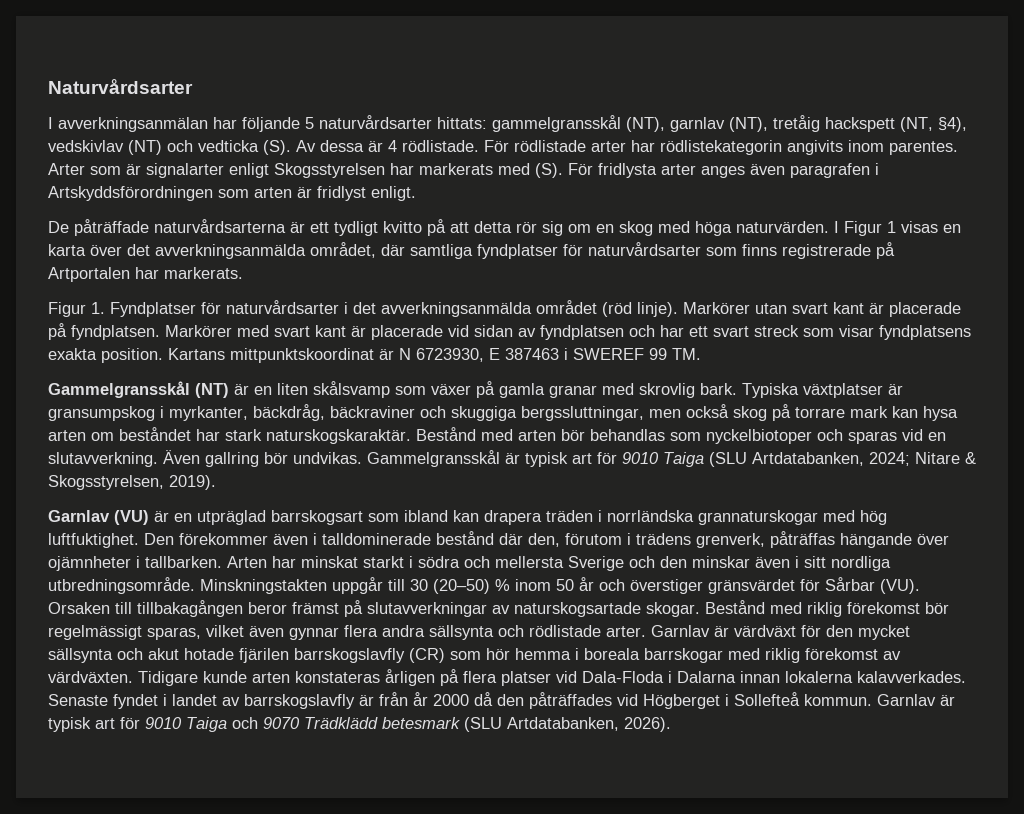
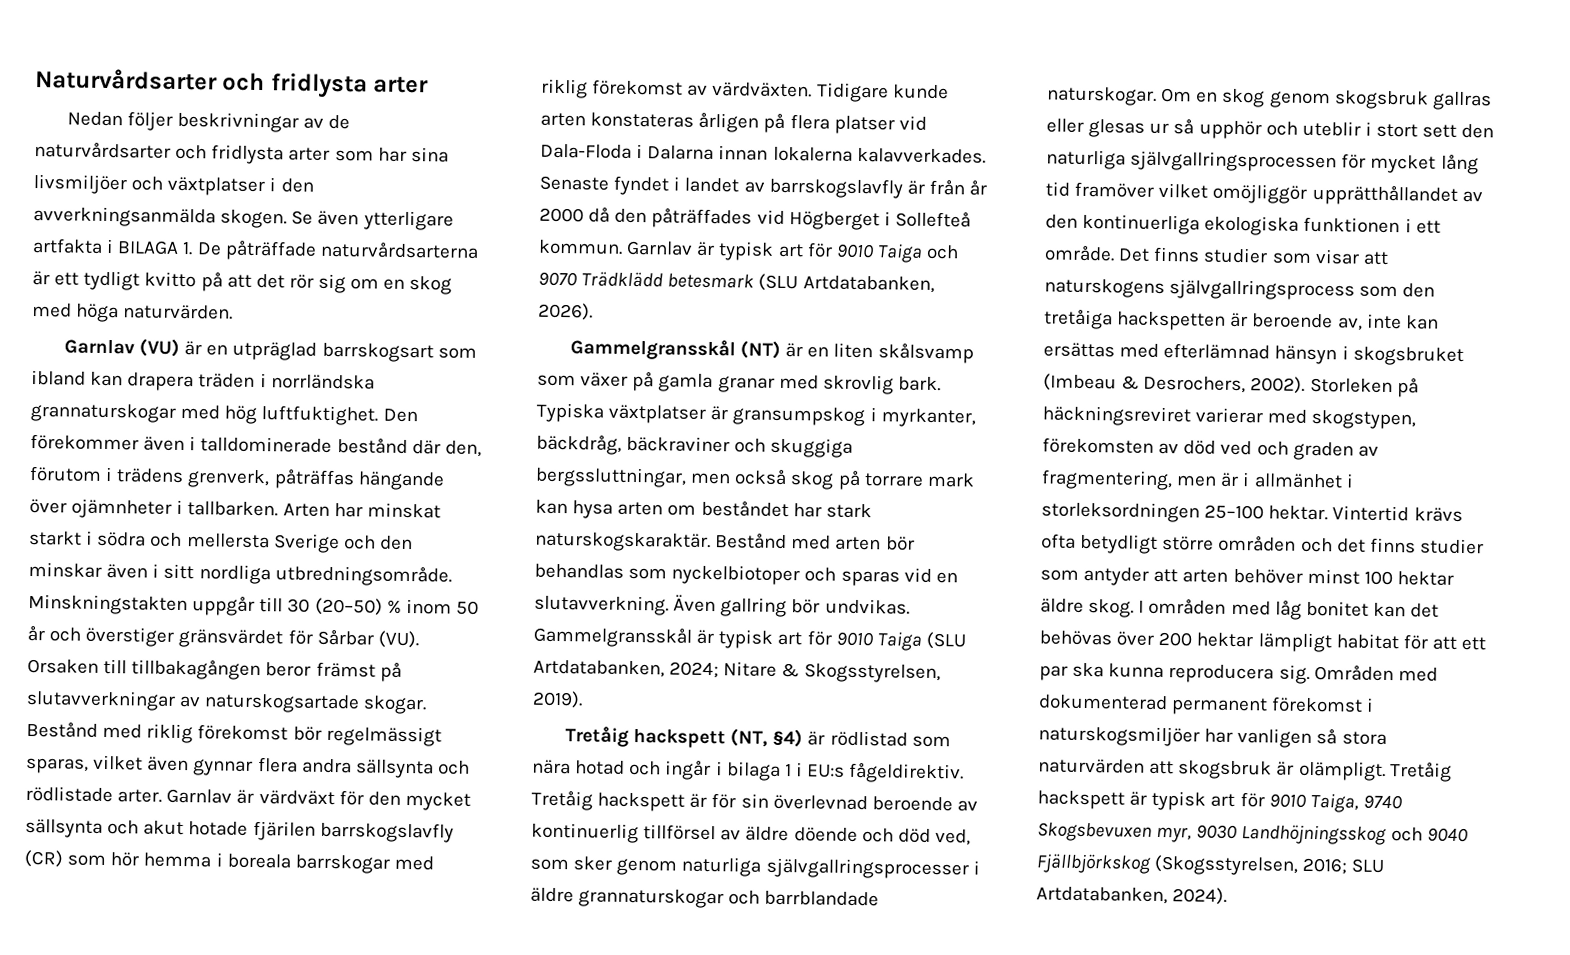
- Naturvårdsarter
- I avverkningsanmälan har följande 5 naturvårdsarter hittats: gammelgransskål (NT), garnlav (NT), tretåig hackspett (NT, §4), vedskivlav (NT) och vedticka (S). Av dessa är 4 rödlistade. För rödlistade arter har rödlistekategorin angivits inom parentes. Arter som är signalarter enligt Skogsstyrelsen har markerats med (S). För fridlysta arter anges även paragrafen i Artskyddsförordningen som arten är fridlyst enligt.
- De påträffade naturvårdsarterna är ett tydligt kvitto på att detta rör sig om en skog med höga naturvärden. I Figur 1 visas en karta över det avverkningsanmälda området, där samtliga fyndplatser för naturvårdsarter som finns registrerade på Artportalen har markerats.
- Figur 1. Fyndplatser för naturvårdsarter i det avverkningsanmälda området (röd linje). Markörer utan svart kant är placerade på fyndplatsen. Markörer med svart kant är placerade vid sidan av fyndplatsen och har ett svart streck som visar fyndplatsens exakta position. Kartans mittpunktskoordinat är N 6723930, E 387463 i SWEREF 99 TM.
- Gammelgransskål (NT) är en liten skålsvamp som växer på gamla granar med skrovlig bark. Typiska växtplatser är gransumpskog i myrkanter, bäckdråg, bäckraviner och skuggiga bergssluttningar, men också skog på torrare mark kan hysa arten om beståndet har stark naturskogskaraktär. Bestånd med arten bör behandlas som nyckelbiotoper och sparas vid en slutavverkning. Även gallring bör undvikas. Gammelgransskål är typisk art för 9010 Taiga (SLU Artdatabanken, 2024; Nitare & Skogsstyrelsen, 2019).
+ Naturvårdsarter och fridlysta arter
+ Nedan följer beskrivningar av de naturvårdsarter och fridlysta arter som har sina livsmiljöer och växtplatser i den avverkningsanmälda skogen. Se även ytterligare artfakta i BILAGA 1. De påträffade naturvårdsarterna är ett tydligt kvitto på att det rör sig om en skog med höga naturvärden.
+ Gammelgransskål (NT) är en liten skålsvamp som växer på gamla granar med skrovlig bark. Typiska växtplatser är gransumpskog i myrkanter, bäckdråg, bäckraviner och skuggiga bergssluttningar, men också skog på torrare mark kan hysa arten om beståndet har stark naturskogskaraktär. Bestånd med arten bör behandlas som nyckelbiotoper och sparas vid en slutavverkning. Även gallring bör undvikas. Gammelgransskål är typisk art för 9010 Taiga (SLU Artdatabanken, 2024; Nitare & Skogsstyrelsen, 2019).
+ Tretåig hackspett (NT, §4) är rödlistad som nära hotad och ingår i bilaga 1 i EU:s fågeldirektiv. Tretåig hackspett är för sin överlevnad beroende av kontinuerlig tillförsel av äldre döende och död ved, som sker genom naturliga självgallringsprocesser i äldre grannaturskogar och barrblandade naturskogar. Om en skog genom skogsbruk gallras eller glesas ur så upphör och uteblir i stort sett den naturliga självgallringsprocessen för mycket lång tid framöver vilket omöjliggör upprätthållandet av den kontinuerliga ekologiska funktionen i ett område. Det finns studier som visar att naturskogens självgallringsprocess som den tretåiga hackspetten är beroende av, inte kan ersättas med efterlämnad hänsyn i skogsbruket (Imbeau & Desrochers, 2002). Storleken på häckningsreviret varierar med skogstypen, förekomsten av död ved och graden av fragmentering, men är i allmänhet i storleksordningen 25–100 hektar. Vintertid krävs ofta betydligt större områden och det finns studier som antyder att arten behöver minst 100 hektar äldre skog. I områden med låg bonitet kan det behövas över 200 hektar lämpligt habitat för att ett par ska kunna reproducera sig. Områden med dokumenterad permanent förekomst i naturskogsmiljöer har vanligen så stora naturvärden att skogsbruk är olämpligt. Tretåig hackspett är typisk art för 9010 Taiga, 9740 Skogsbevuxen myr, 9030 Landhöjningsskog och 9040 Fjällbjörkskog (Skogsstyrelsen, 2016; SLU Artdatabanken, 2024).

